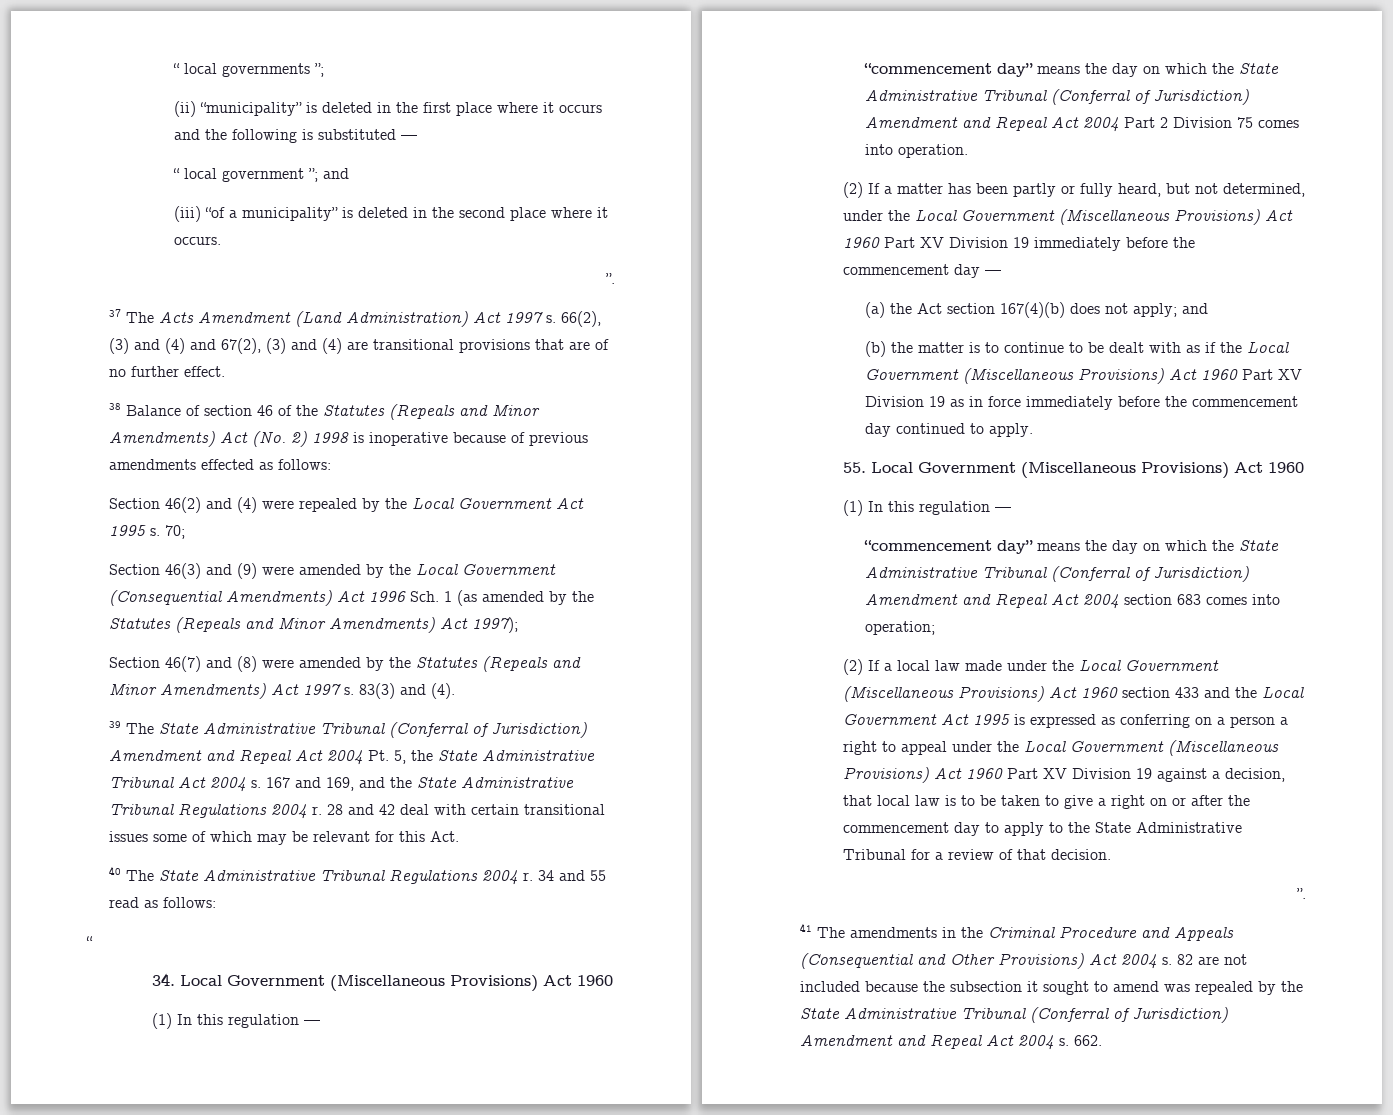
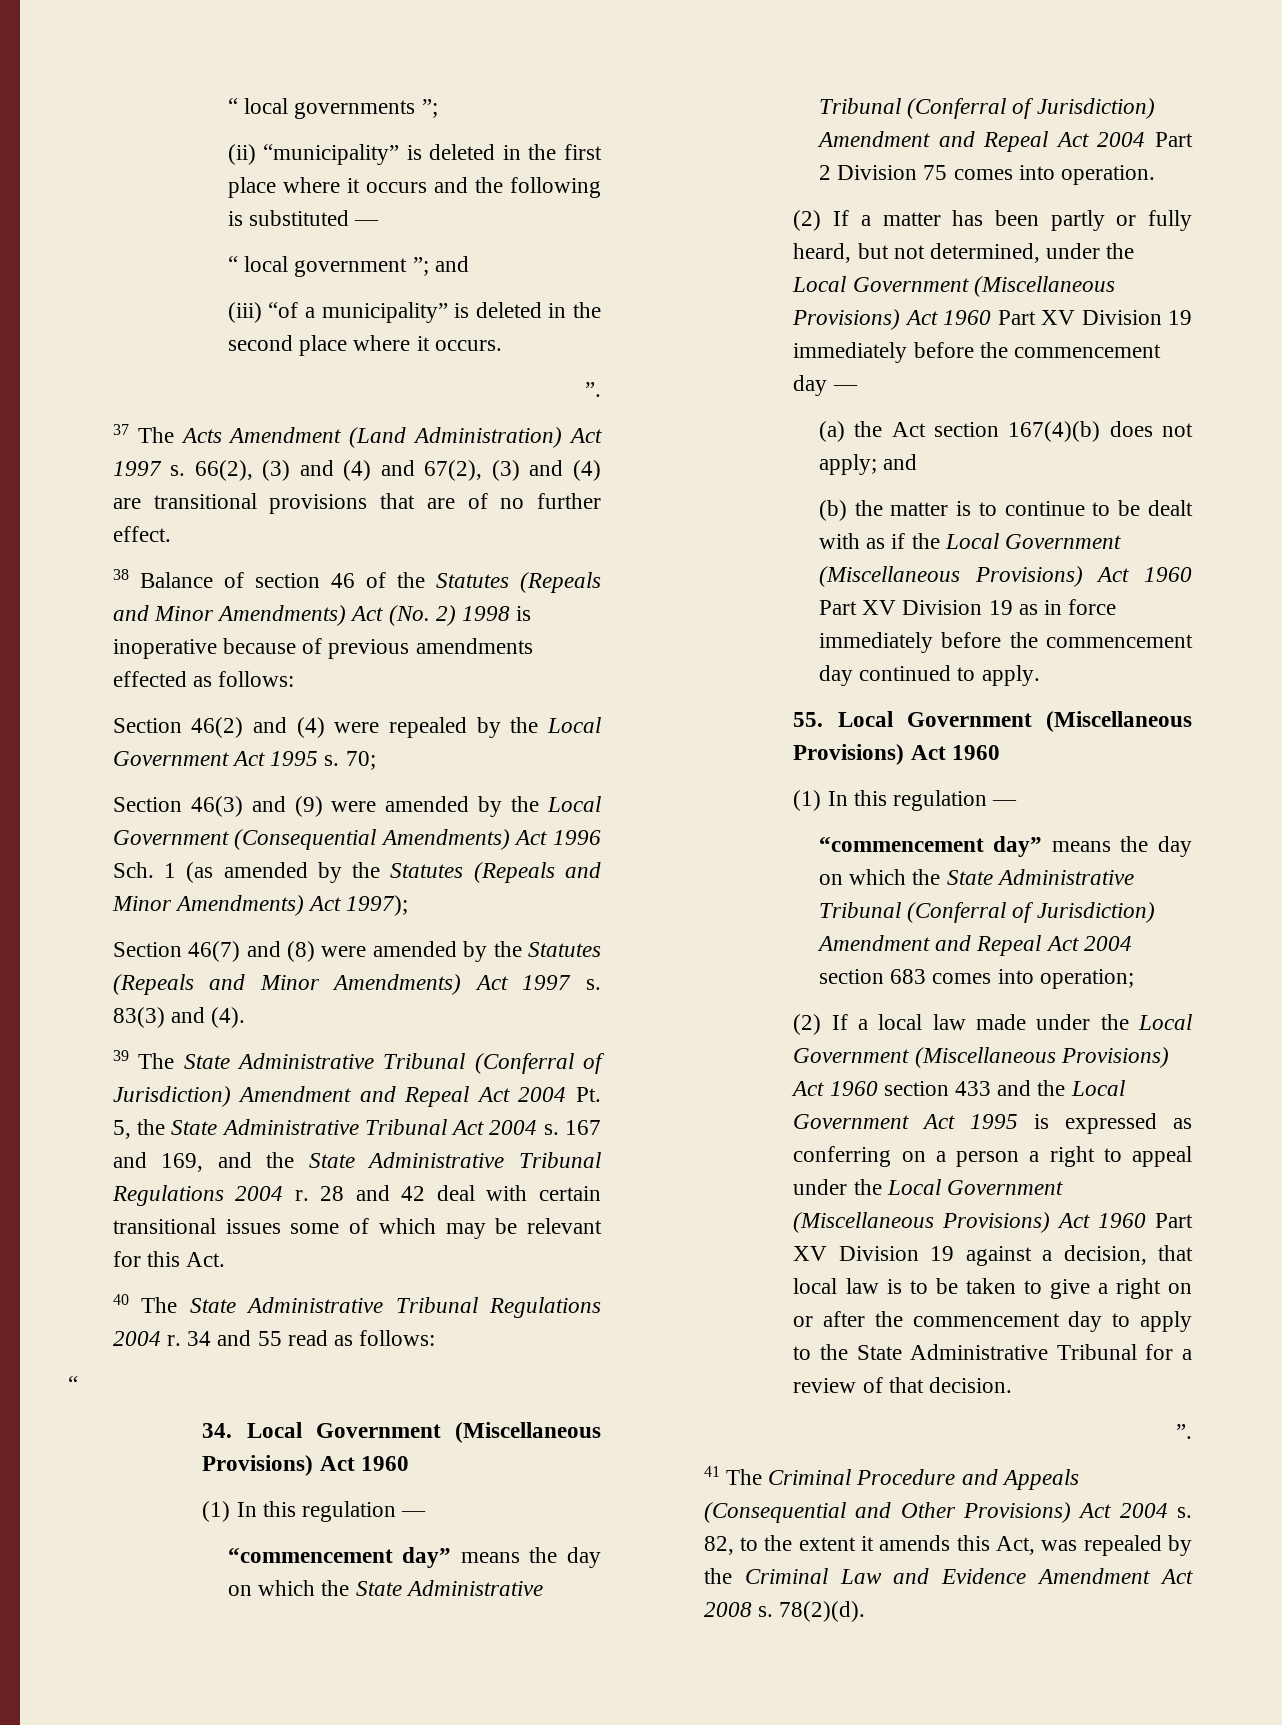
- 41 The amendments in the Criminal Procedure and Appeals (Consequential and Other Provisions) Act 2004 s.
+ 41 The Criminal Procedure and Appeals (Consequential and Other Provisions) Act 2004 s.
- 82 are not included because the subsection it sought to amend was repealed by the State Administrative Tribunal (Conferral of Jurisdiction) Amendment and Repeal Act 2004 s. 662.
+ 82, to the extent it amends this Act, was repealed by the Criminal Law and Evidence Amendment Act 2008 s. 78(2)(d).

